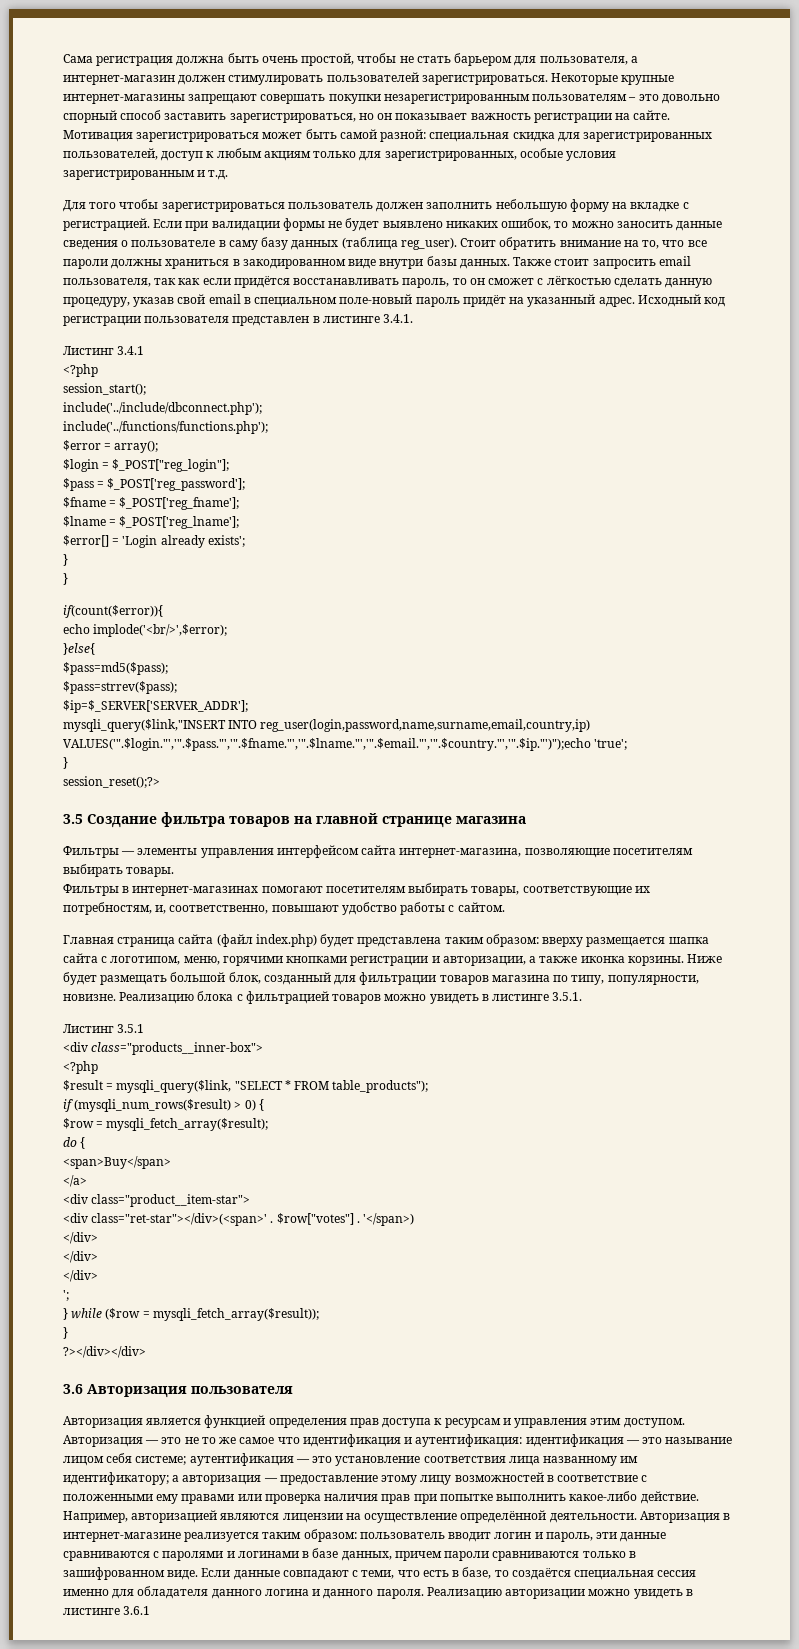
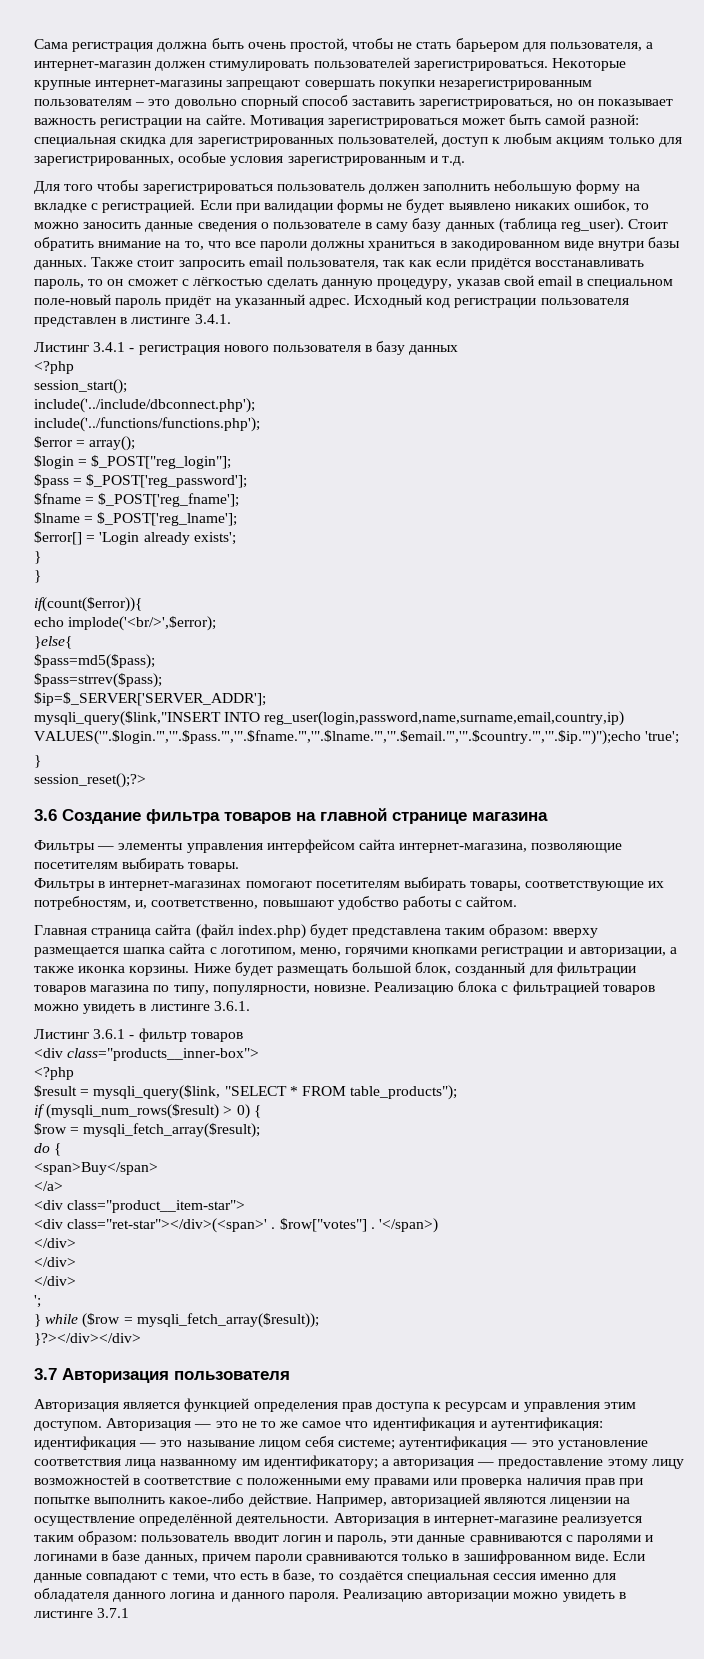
- Листинг 3.4.1
+ Листинг 3.4.1 - регистрация нового пользователя в базу данных
- 3.5 Создание фильтра товаров на главной странице магазина
+ 3.6 Создание фильтра товаров на главной странице магазина
- Реализацию блока с фильтрацией товаров можно увидеть в листинге 3.5.1.
- Листинг 3.5.1
+ Реализацию блока с фильтрацией товаров можно увидеть в листинге 3.6.1.
+ Листинг 3.6.1 - фильтр товаров
  } while ($row = mysqli_fetch_array($result));
- }
- ?></div></div>
- 3.6 Авторизация пользователя
+ }?></div></div>
+ 3.7 Авторизация пользователя
- Реализацию авторизации можно увидеть в листинге 3.6.1
+ Реализацию авторизации можно увидеть в листинге 3.7.1

